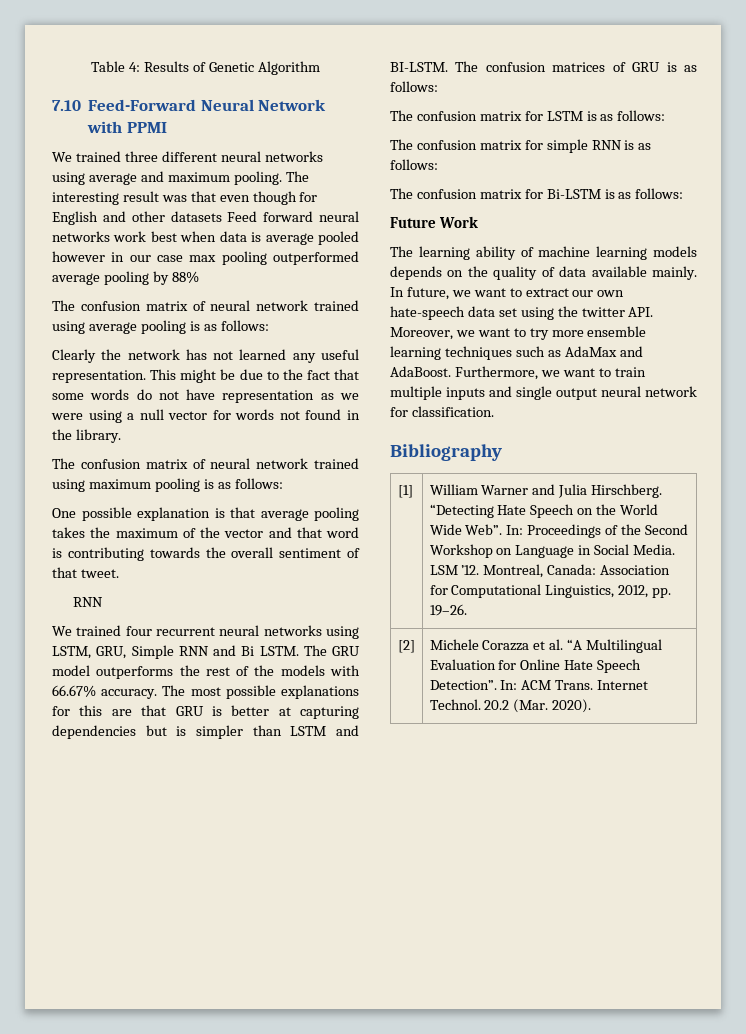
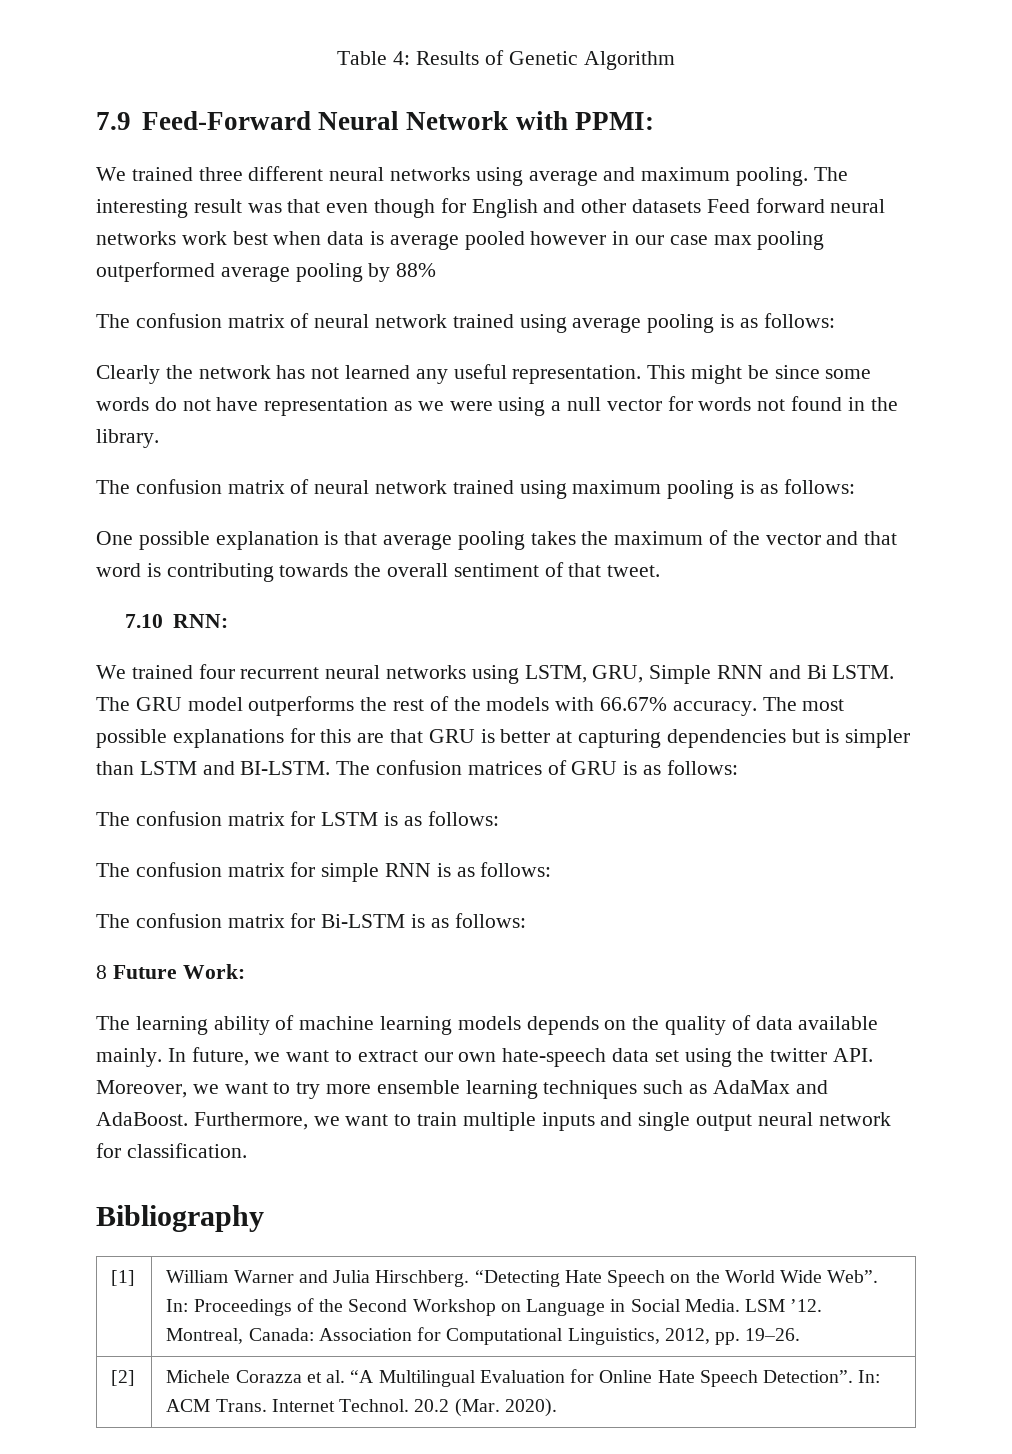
- 7.10 Feed-Forward Neural Network with PPMI
+ 7.9 Feed-Forward Neural Network with PPMI:
- This might be due to the fact that some words do not have representation as we were using a null vector for words not found in the library.
+ This might be since some words do not have representation as we were using a null vector for words not found in the library.
  One possible explanation is that average pooling takes the maximum of the vector and that word is contributing towards the overall sentiment of that tweet.
- RNN
+ 7.10 RNN:
- Future Work
+ 8 Future Work:

